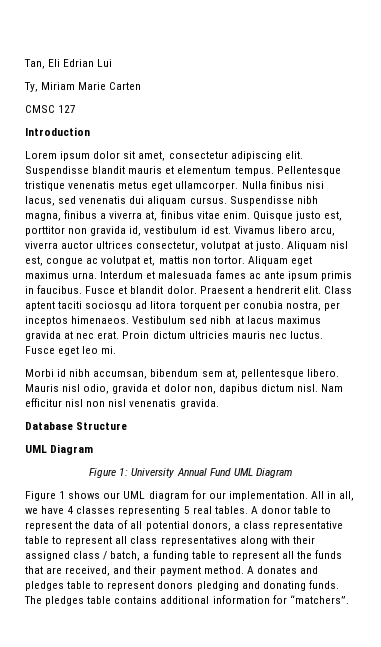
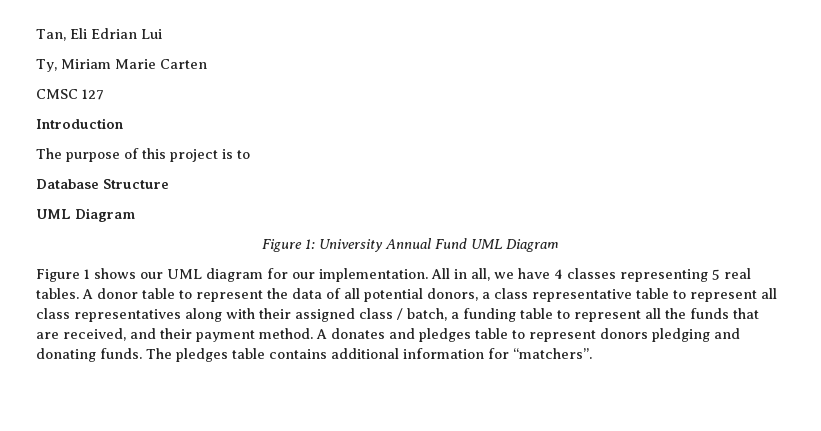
- Lorem ipsum dolor sit amet, consectetur adipiscing elit. Suspendisse blandit mauris et elementum tempus. Pellentesque tristique venenatis metus eget ullamcorper. Nulla finibus nisi lacus, sed venenatis dui aliquam cursus. Suspendisse nibh magna, finibus a viverra at, finibus vitae enim. Quisque justo est, porttitor non gravida id, vestibulum id est. Vivamus libero arcu, viverra auctor ultrices consectetur, volutpat at justo. Aliquam nisl est, congue ac volutpat et, mattis non tortor. Aliquam eget maximus urna. Interdum et malesuada fames ac ante ipsum primis in faucibus. Fusce et blandit dolor. Praesent a hendrerit elit. Class aptent taciti sociosqu ad litora torquent per conubia nostra, per inceptos himenaeos. Vestibulum sed nibh at lacus maximus gravida at nec erat. Proin dictum ultricies mauris nec luctus. Fusce eget leo mi.
- Morbi id nibh accumsan, bibendum sem at, pellentesque libero. Mauris nisl odio, gravida et dolor non, dapibus dictum nisl. Nam efficitur nisl non nisl venenatis gravida.
+ The purpose of this project is to

